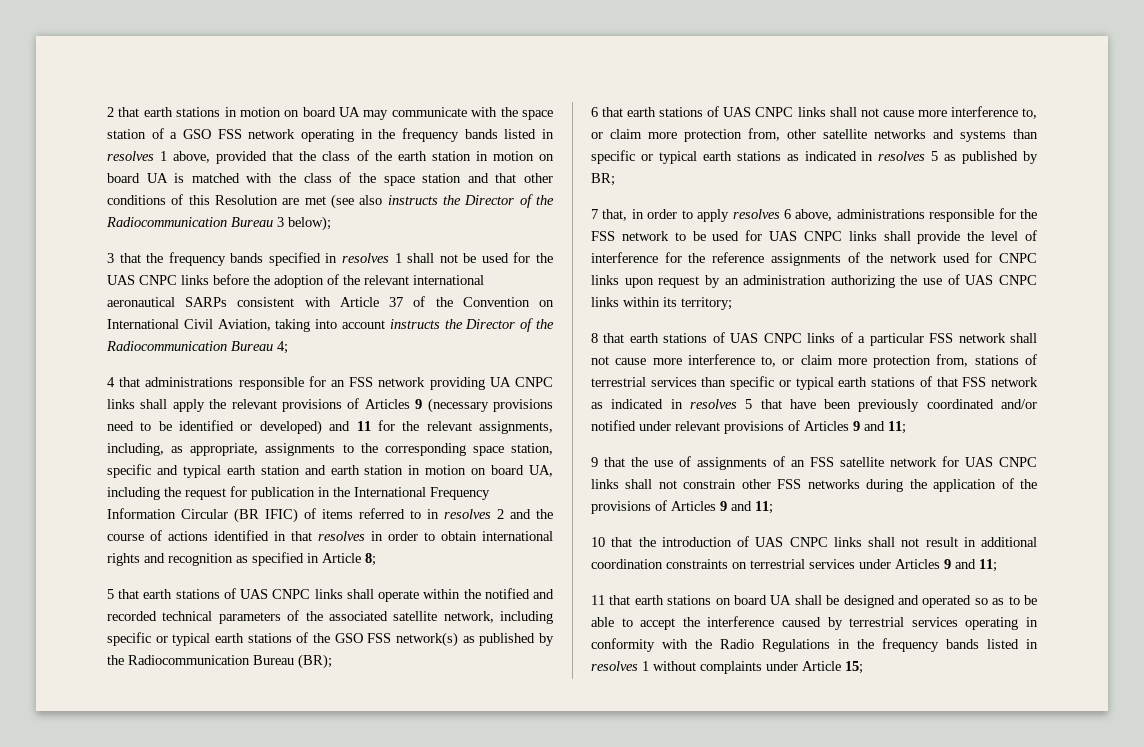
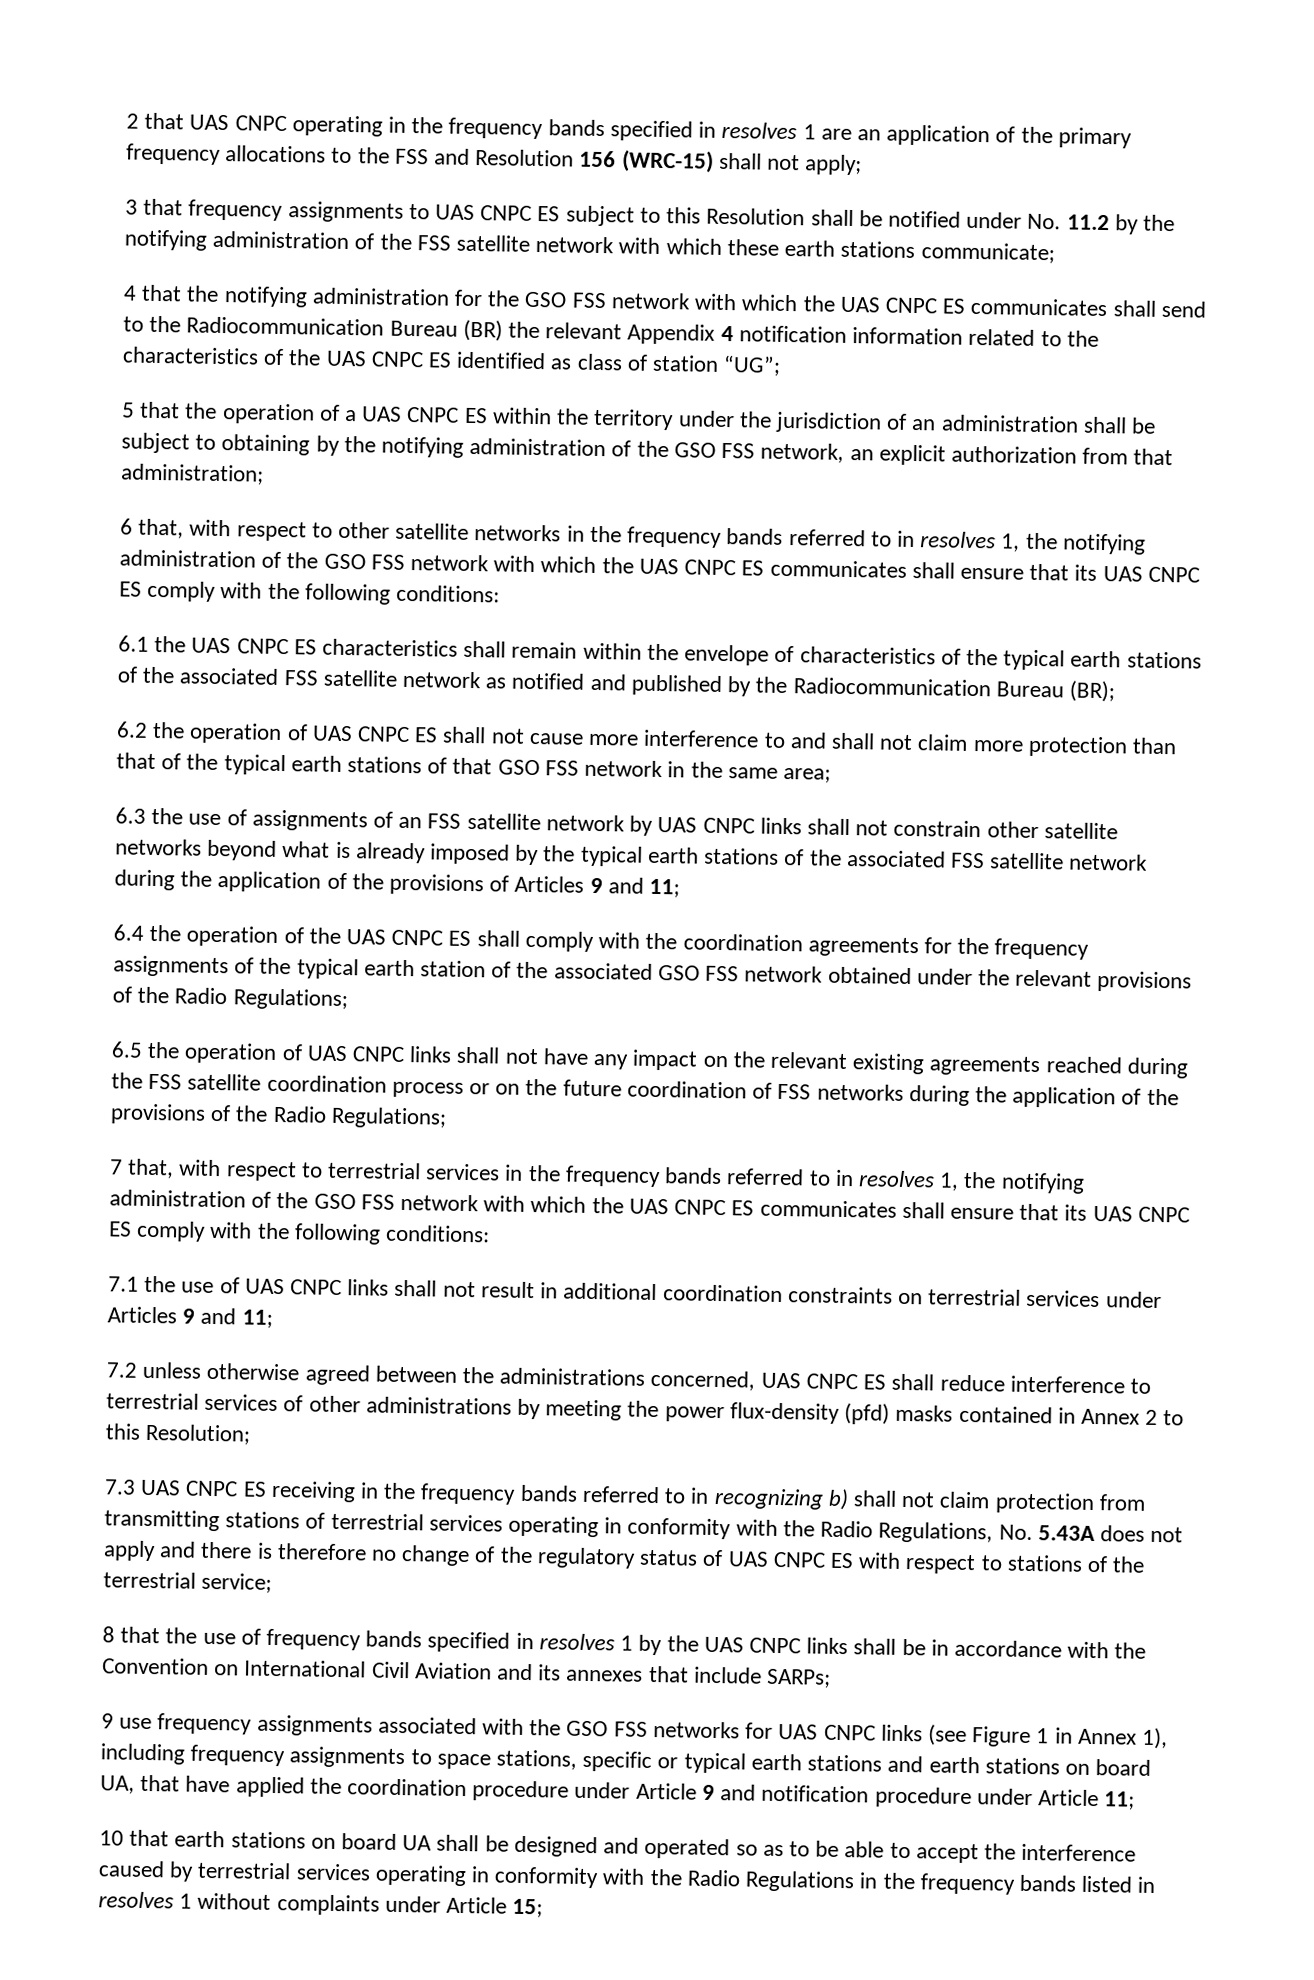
- 2 that earth stations in motion on board UA may communicate with the space station of a GSO FSS network operating in the frequency bands listed in resolves 1 above, provided that the class of the earth station in motion on board UA is matched with the class of the space station and that other conditions of this Resolution are met (see also instructs the Director of the Radiocommunication Bureau 3 below);
- 3 that the frequency bands specified in resolves 1 shall not be used for the UAS CNPC links before the adoption of the relevant international aeronautical SARPs consistent with Article 37 of the Convention on International Civil Aviation, taking into account instructs the Director of the Radiocommunication Bureau 4;
- 4 that administrations responsible for an FSS network providing UA CNPC links shall apply the relevant provisions of Articles 9 (necessary provisions need to be identified or developed) and 11 for the relevant assignments, including, as appropriate, assignments to the corresponding space station, specific and typical earth station and earth station in motion on board UA, including the request for publication in the International Frequency Information Circular (BR IFIC) of items referred to in resolves 2 and the course of actions identified in that resolves in order to obtain international rights and recognition as specified in Article 8;
- 5 that earth stations of UAS CNPC links shall operate within the notified and recorded technical parameters of the associated satellite network, including specific or typical earth stations of the GSO FSS network(s) as published by the Radiocommunication Bureau (BR);
+ 2 that UAS CNPC operating in the frequency bands specified in resolves 1 are an application of the primary frequency allocations to the FSS and Resolution 156 (WRC-15) shall not apply;
+ 3 that frequency assignments to UAS CNPC ES subject to this Resolution shall be notified under No. 11.2 by the notifying administration of the FSS satellite network with which these earth stations communicate;
+ 4 that the notifying administration for the GSO FSS network with which the UAS CNPC ES communicates shall send to the Radiocommunication Bureau (BR) the relevant Appendix 4 notification information related to the characteristics of the UAS CNPC ES identified as class of station “UG”;
+ 5 that the operation of a UAS CNPC ES within the territory under the jurisdiction of an administration shall be subject to obtaining by the notifying administration of the GSO FSS network, an explicit authorization from that administration;
+ 6 that, with respect to other satellite networks in the frequency bands referred to in resolves 1, the notifying administration of the GSO FSS network with which the UAS CNPC ES communicates shall ensure that its UAS CNPC ES comply with the following conditions:
+ 6.1 the UAS CNPC ES characteristics shall remain within the envelope of characteristics of the typical earth stations of the associated FSS satellite network as notified and published by the Radiocommunication Bureau (BR);
- 6 that earth stations of UAS CNPC links shall not cause more interference to, or claim more protection from, other satellite networks and systems than specific or typical earth stations as indicated in resolves 5 as published by BR;
- 7 that, in order to apply resolves 6 above, administrations responsible for the FSS network to be used for UAS CNPC links shall provide the level of interference for the reference assignments of the network used for CNPC links upon request by an administration authorizing the use of UAS CNPC links within its territory;
- 8 that earth stations of UAS CNPC links of a particular FSS network shall not cause more interference to, or claim more protection from, stations of terrestrial services than specific or typical earth stations of that FSS network as indicated in resolves 5 that have been previously coordinated and/or notified under relevant provisions of Articles 9 and 11;
- 9 that the use of assignments of an FSS satellite network for UAS CNPC links shall not constrain other FSS networks during the application of the provisions of Articles 9 and 11;
+ 6.2 the operation of UAS CNPC ES shall not cause more interference to and shall not claim more protection than that of the typical earth stations of that GSO FSS network in the same area;
+ 6.3 the use of assignments of an FSS satellite network by UAS CNPC links shall not constrain other satellite networks beyond what is already imposed by the typical earth stations of the associated FSS satellite network during the application of the provisions of Articles 9 and 11;
- 10 that the introduction of UAS CNPC links shall not result in additional coordination constraints on terrestrial services under Articles 9 and 11;
+ 6.4 the operation of the UAS CNPC ES shall comply with the coordination agreements for the frequency assignments of the typical earth station of the associated GSO FSS network obtained under the relevant provisions of the Radio Regulations;
+ 6.5 the operation of UAS CNPC links shall not have any impact on the relevant existing agreements reached during the FSS satellite coordination process or on the future coordination of FSS networks during the application of the provisions of the Radio Regulations;
+ 7 that, with respect to terrestrial services in the frequency bands referred to in resolves 1, the notifying administration of the GSO FSS network with which the UAS CNPC ES communicates shall ensure that its UAS CNPC ES comply with the following conditions:
+ 7.1 the use of UAS CNPC links shall not result in additional coordination constraints on terrestrial services under Articles 9 and 11;
- 11 that earth stations on board UA shall be designed and operated so as to be able to accept the interference caused by terrestrial services operating in conformity with the Radio Regulations in the frequency bands listed in resolves 1 without complaints under Article 15;
+ 7.2 unless otherwise agreed between the administrations concerned, UAS CNPC ES shall reduce interference to terrestrial services of other administrations by meeting the power flux-density (pfd) masks contained in Annex 2 to this Resolution;
+ 7.3 UAS CNPC ES receiving in the frequency bands referred to in recognizing b) shall not claim protection from transmitting stations of terrestrial services operating in conformity with the Radio Regulations, No. 5.43A does not apply and there is therefore no change of the regulatory status of UAS CNPC ES with respect to stations of the terrestrial service;
+ 8 that the use of frequency bands specified in resolves 1 by the UAS CNPC links shall be in accordance with the Convention on International Civil Aviation and its annexes that include SARPs;
+ 9 use frequency assignments associated with the GSO FSS networks for UAS CNPC links (see Figure 1 in Annex 1), including frequency assignments to space stations, specific or typical earth stations and earth stations on board UA, that have applied the coordination procedure under Article 9 and notification procedure under Article 11;
+ 10 that earth stations on board UA shall be designed and operated so as to be able to accept the interference caused by terrestrial services operating in conformity with the Radio Regulations in the frequency bands listed in resolves 1 without complaints under Article 15;

